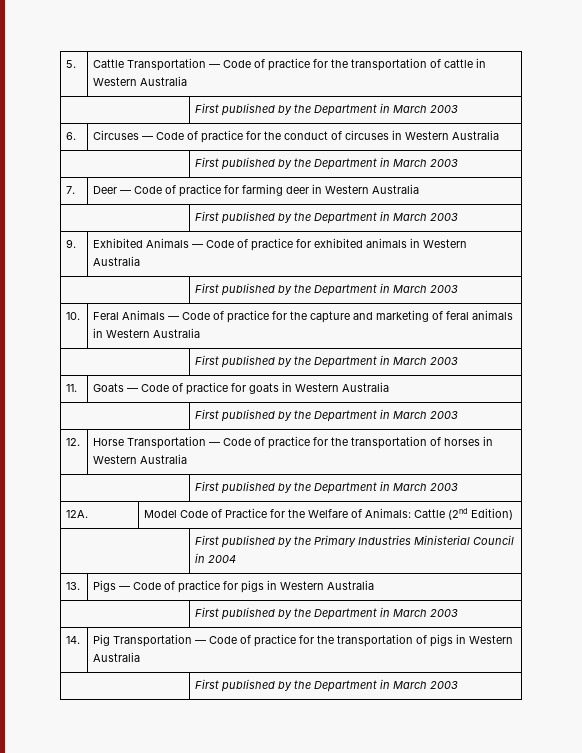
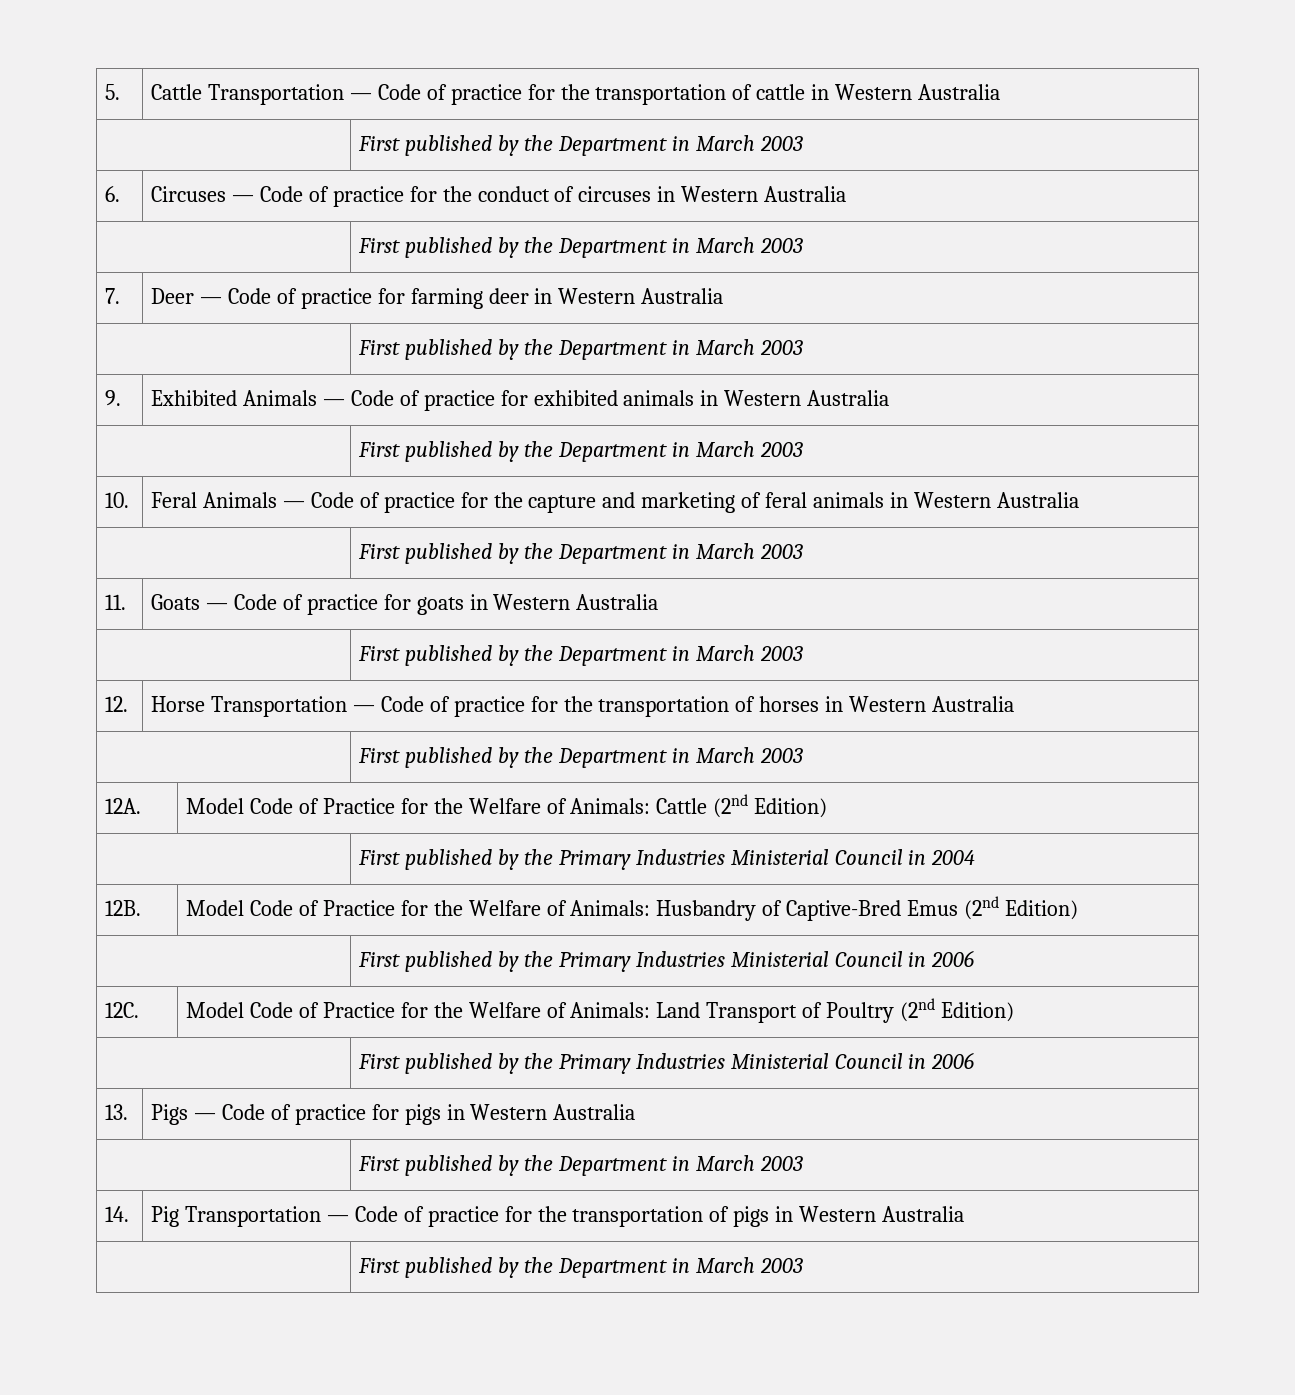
+ 12B. | Model Code of Practice for the Welfare of Animals: Husbandry of Captive-Bred Emus (2nd Edition)
+ | First published by the Primary Industries Ministerial Council in 2006
+ 12C. | Model Code of Practice for the Welfare of Animals: Land Transport of Poultry (2nd Edition)
+ | First published by the Primary Industries Ministerial Council in 2006

